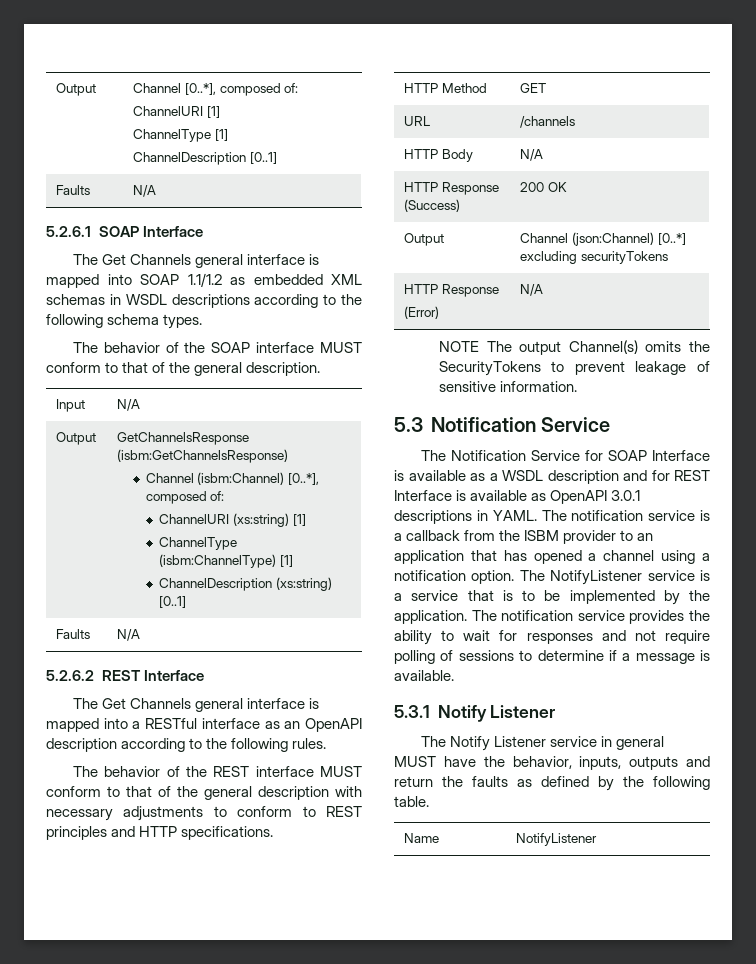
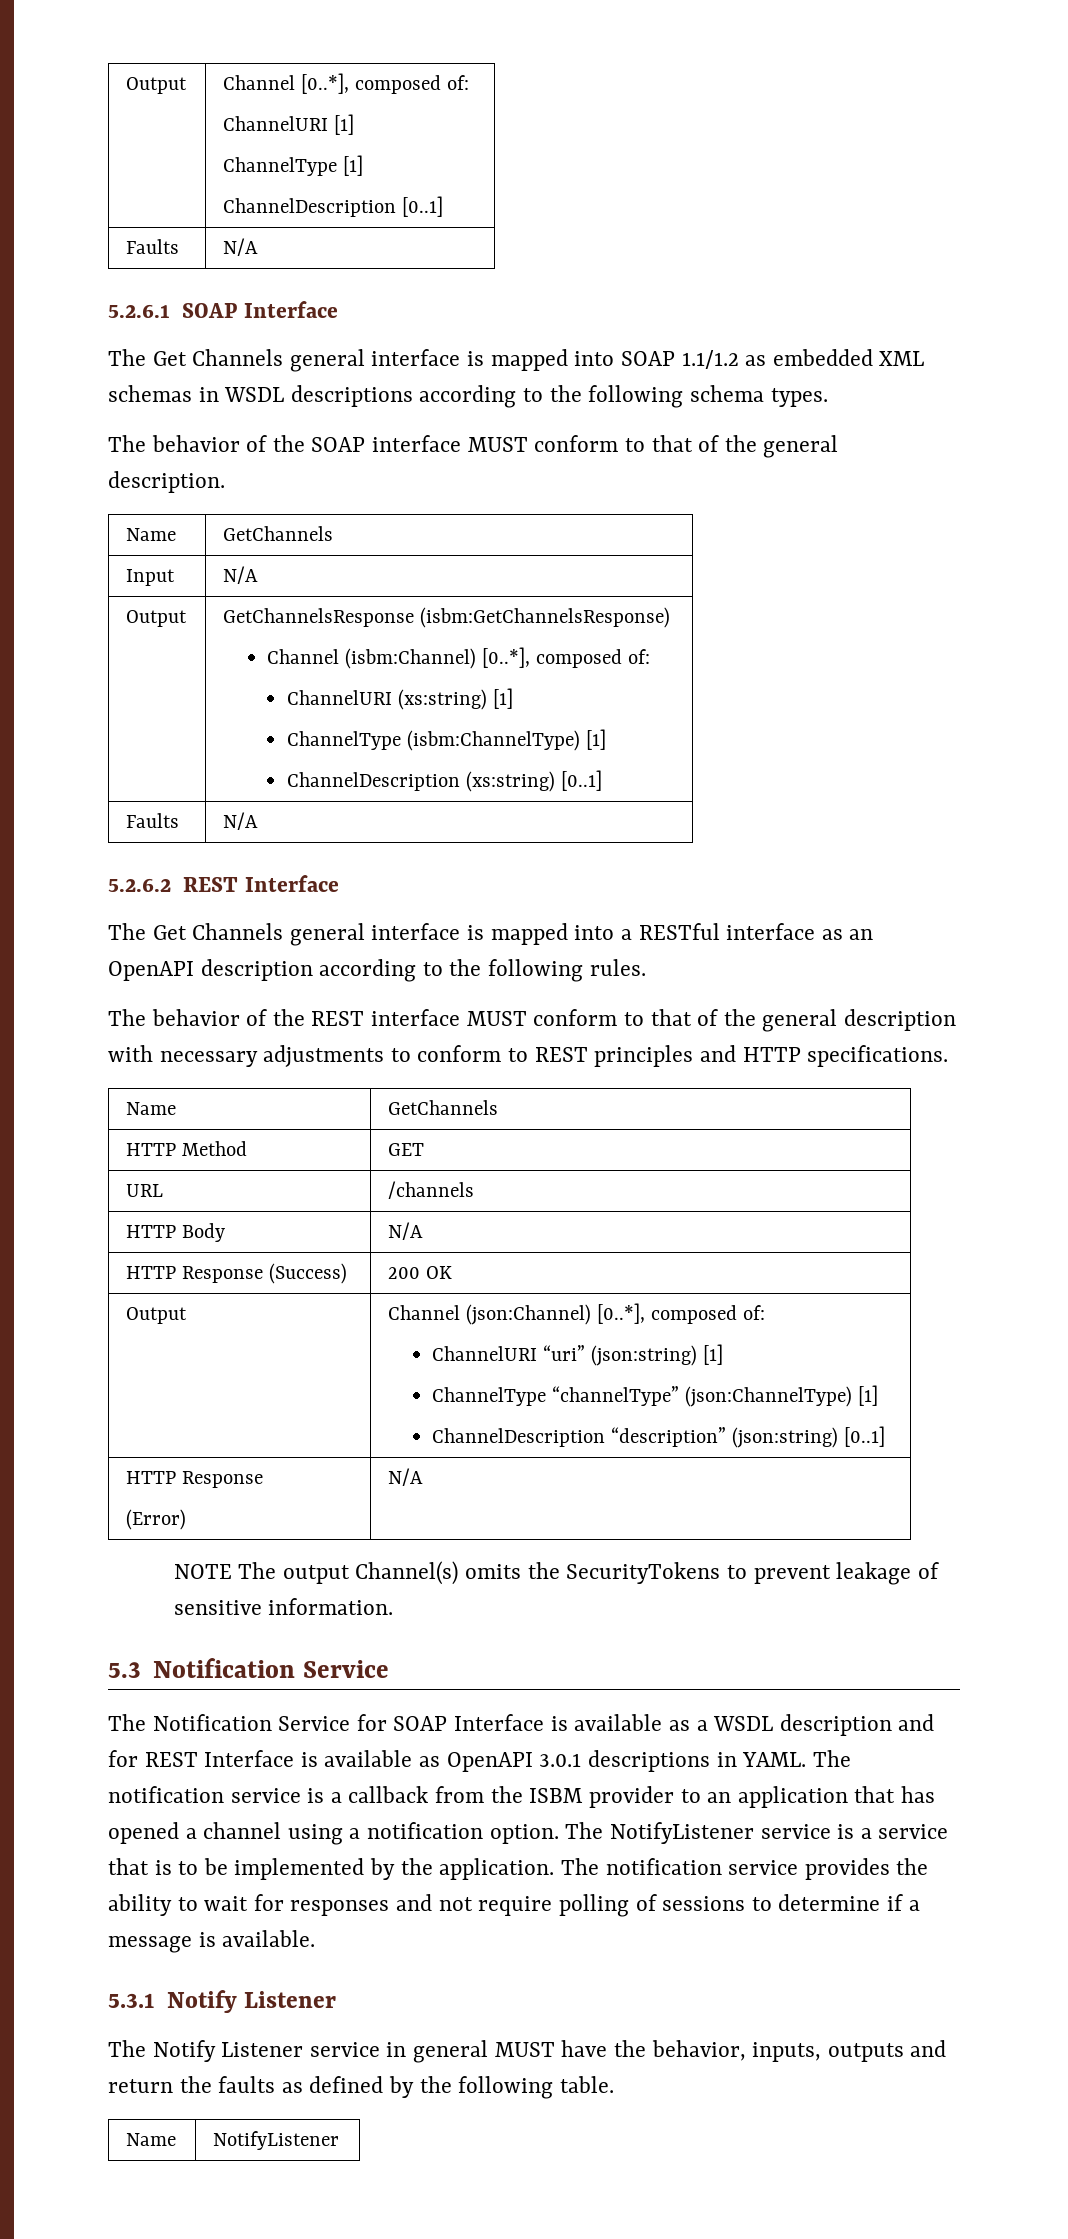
  The behavior of the SOAP interface MUST conform to that of the general description.
+ Name | GetChannels
  The behavior of the REST interface MUST conform to that of the general description with necessary adjustments to conform to REST principles and HTTP specifications.
+ Name | GetChannels
- Output | Channel (json:Channel) [0..*] excluding securityTokens
+ Output | Channel (json:Channel) [0..*], composed of:
+ ChannelURI “uri” (json:string) [1]
+ ChannelType “channelType” (json:ChannelType) [1]
+ ChannelDescription “description” (json:string) [0..1]

